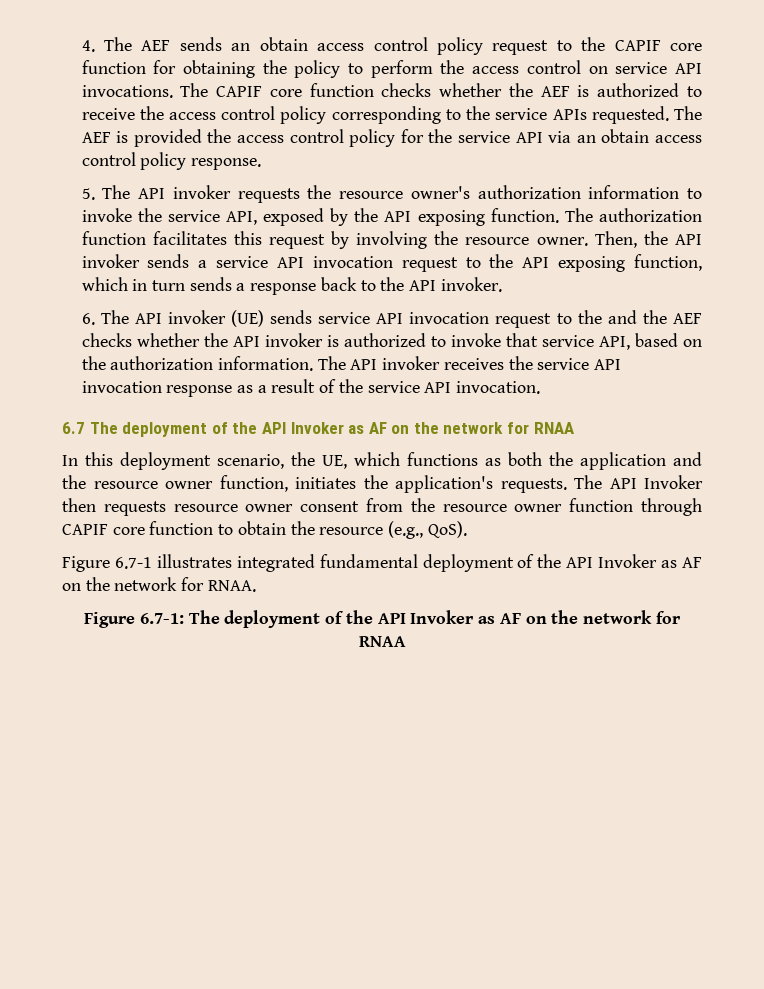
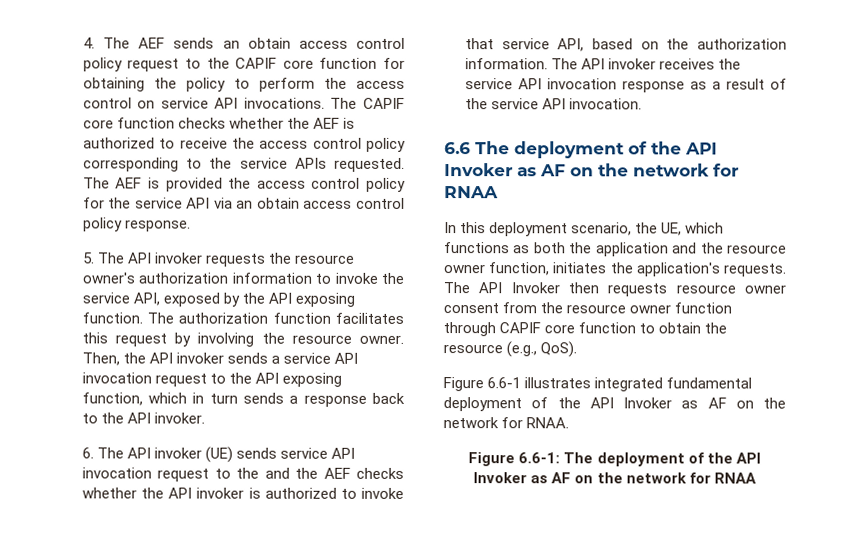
- 6.7 The deployment of the API Invoker as AF on the network for RNAA
+ 6.6 The deployment of the API Invoker as AF on the network for RNAA
- Figure 6.7-1 illustrates integrated fundamental deployment of the API Invoker as AF on the network for RNAA.
+ Figure 6.6-1 illustrates integrated fundamental deployment of the API Invoker as AF on the network for RNAA.
- Figure 6.7-1: The deployment of the API Invoker as AF on the network for RNAA
+ Figure 6.6-1: The deployment of the API Invoker as AF on the network for RNAA

